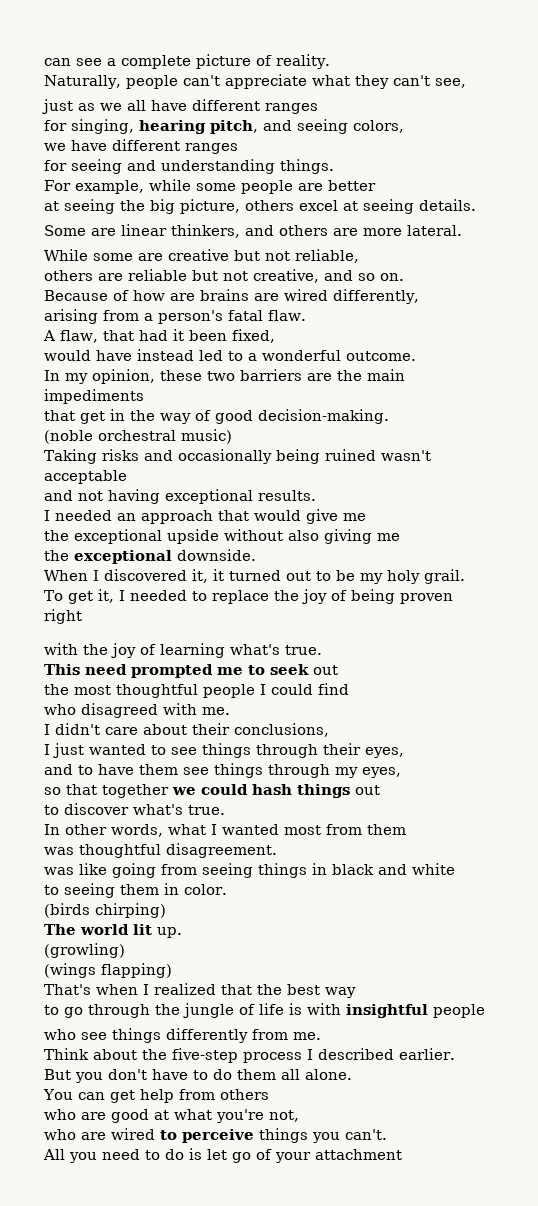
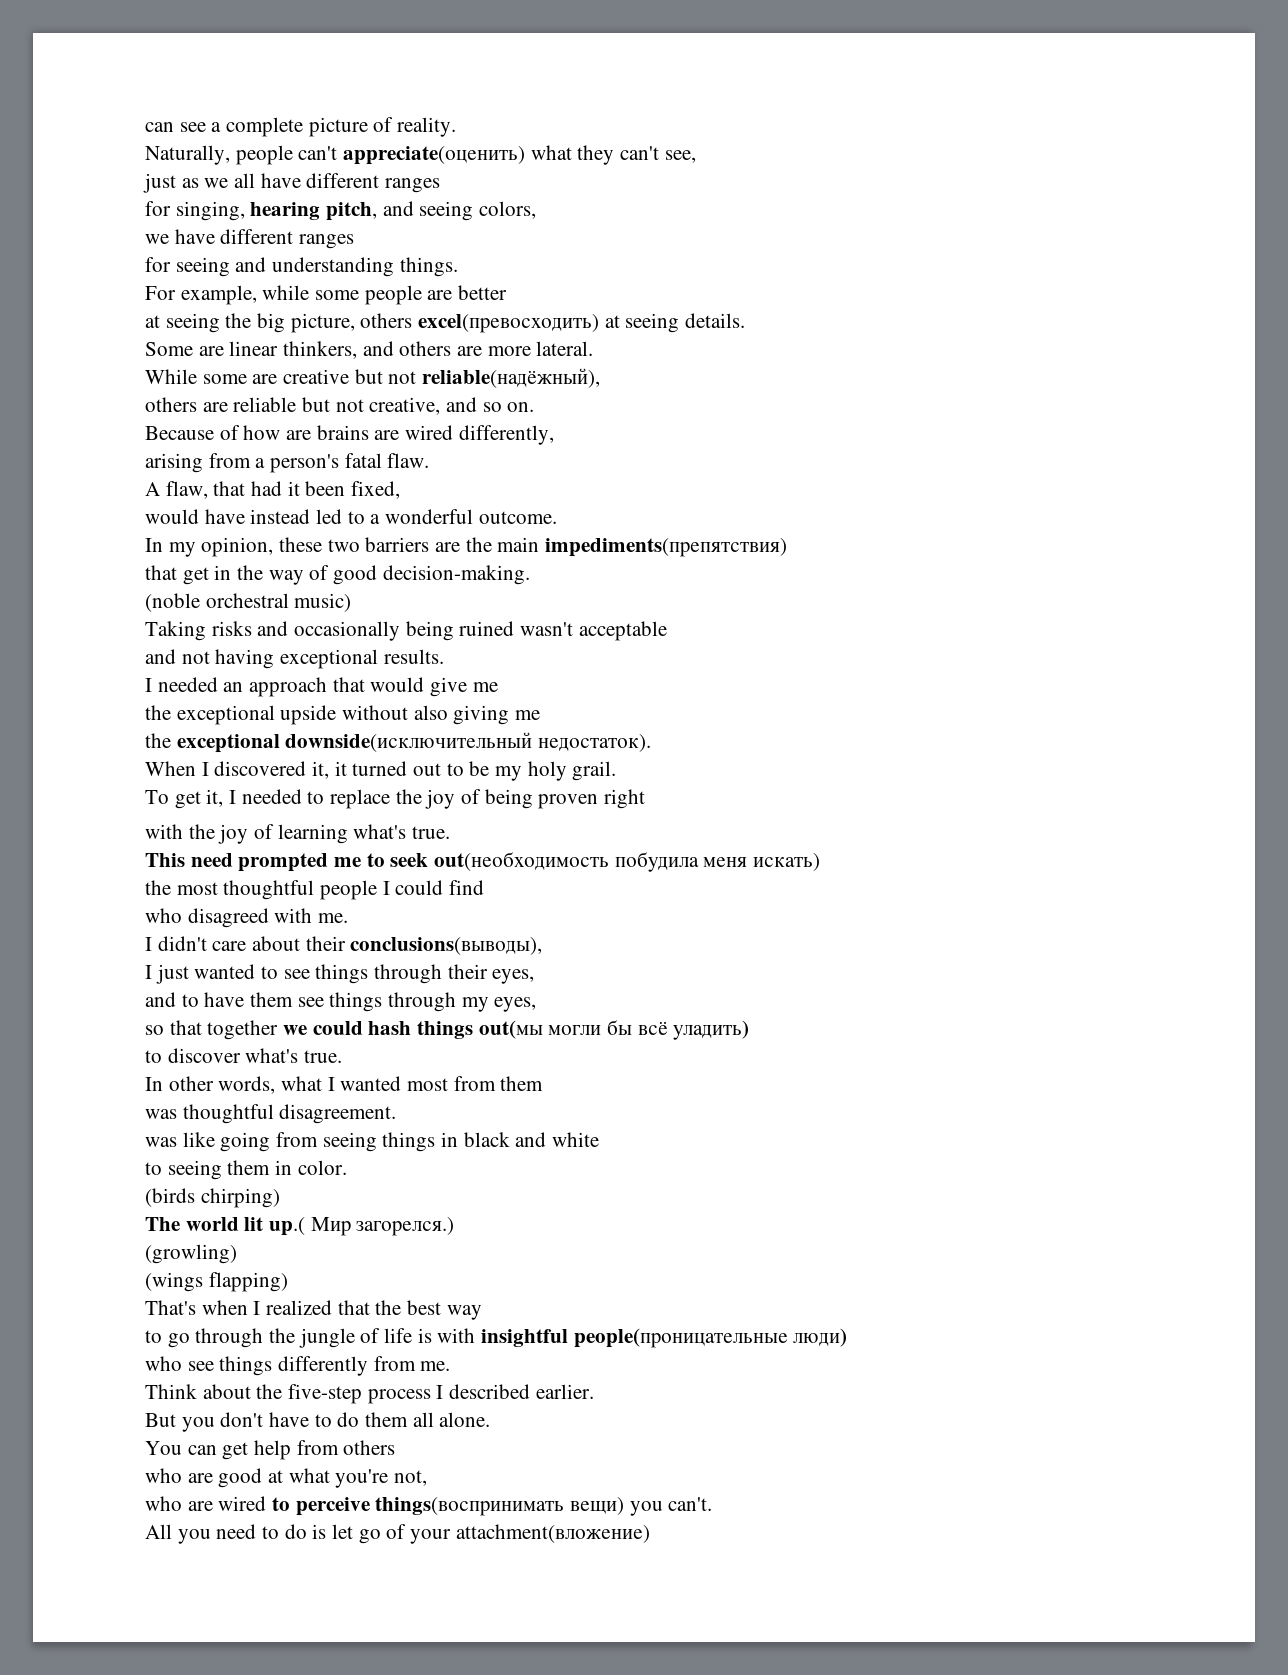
- Naturally, people can't appreciate what they can't see,
+ Naturally, people can't appreciate(оценить) what they can't see,
- at seeing the big picture, others excel at seeing details.
+ at seeing the big picture, others excel(превосходить) at seeing details.
- While some are creative but not reliable,
+ While some are creative but not reliable(надёжный),
- In my opinion, these two barriers are the main impediments
+ In my opinion, these two barriers are the main impediments(препятствия)
- the exceptional downside.
+ the exceptional downside(исключительный недостаток).
- This need prompted me to seek out
+ This need prompted me to seek out(необходимость побудила меня искать)
- I didn't care about their conclusions,
+ I didn't care about their conclusions(выводы),
- so that together we could hash things out
+ so that together we could hash things out(мы могли бы всё уладить)
- The world lit up.
+ The world lit up.( Мир загорелся.)
- to go through the jungle of life is with insightful people
+ to go through the jungle of life is with insightful people(проницательные люди)
- who are wired to perceive things you can't.
+ who are wired to perceive things(воспринимать вещи) you can't.
- All you need to do is let go of your attachment
+ All you need to do is let go of your attachment(вложение)

